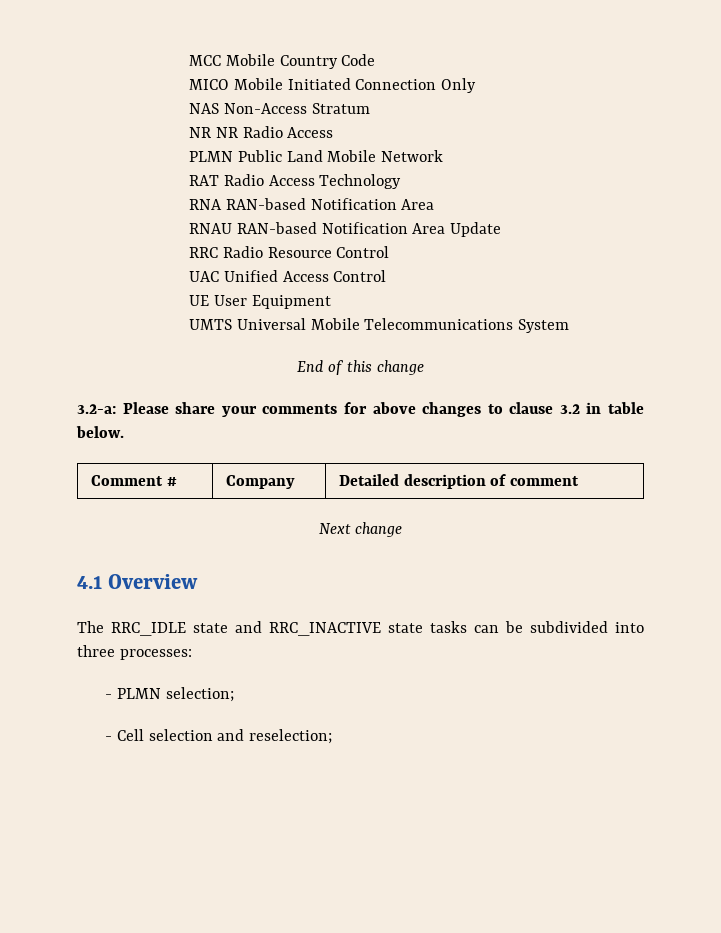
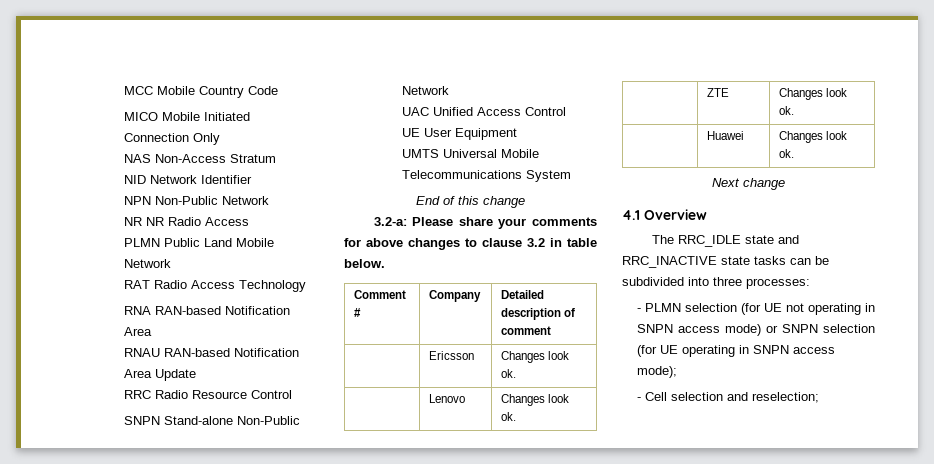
+ NID Network Identifier
+ NPN Non-Public Network
+ SNPN Stand-alone Non-Public Network
+ | Ericsson | Changes look ok.
+ | Lenovo | Changes look ok.
+ | ZTE | Changes look ok.
+ | Huawei | Changes look ok.
- - PLMN selection;
+ - PLMN selection (for UE not operating in SNPN access mode) or SNPN selection (for UE operating in SNPN access mode);

